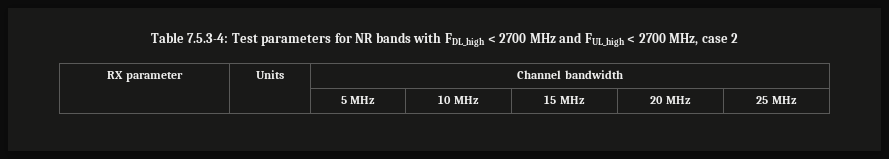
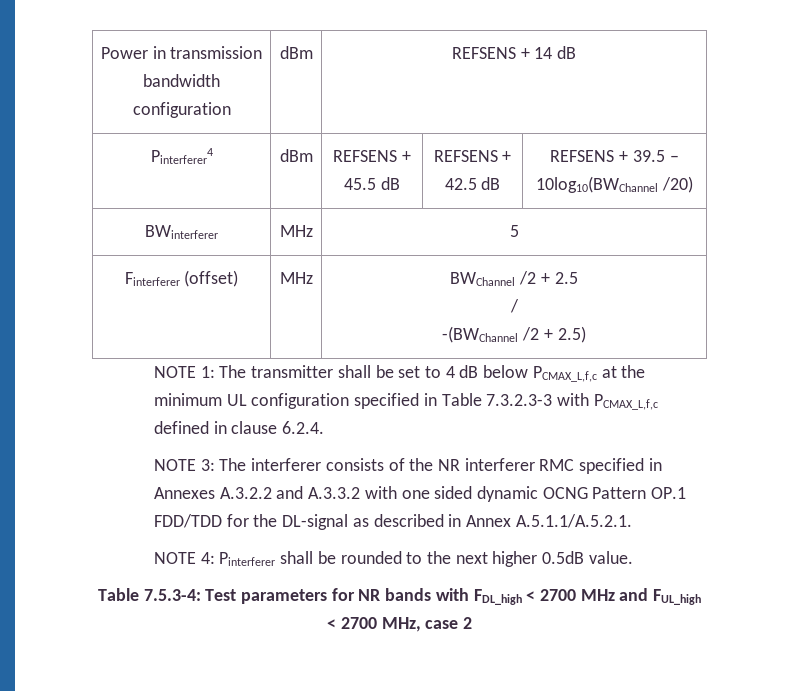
+ Power in transmission bandwidth configuration | dBm | REFSENS + 14 dB
+ Pinterferer4 | dBm | REFSENS + 45.5 dB | REFSENS + 42.5 dB | REFSENS + 39.5 – 10log10(BWChannel /20)
+ BWinterferer | MHz | 5
+ Finterferer (offset) | MHz | BWChannel /2 + 2.5
+ /
+ -(BWChannel /2 + 2.5)
+ NOTE 1: The transmitter shall be set to 4 dB below PCMAX_L,f,c at the minimum UL configuration specified in Table 7.3.2.3-3 with PCMAX_L,f,c defined in clause 6.2.4.
+ NOTE 3: The interferer consists of the NR interferer RMC specified in Annexes A.3.2.2 and A.3.3.2 with one sided dynamic OCNG Pattern OP.1 FDD/TDD for the DL-signal as described in Annex A.5.1.1/A.5.2.1.
+ NOTE 4: Pinterferer shall be rounded to the next higher 0.5dB value.
- RX parameter | Units | Channel bandwidth
- | | 5 MHz | 10 MHz | 15 MHz | 20 MHz | 25 MHz

